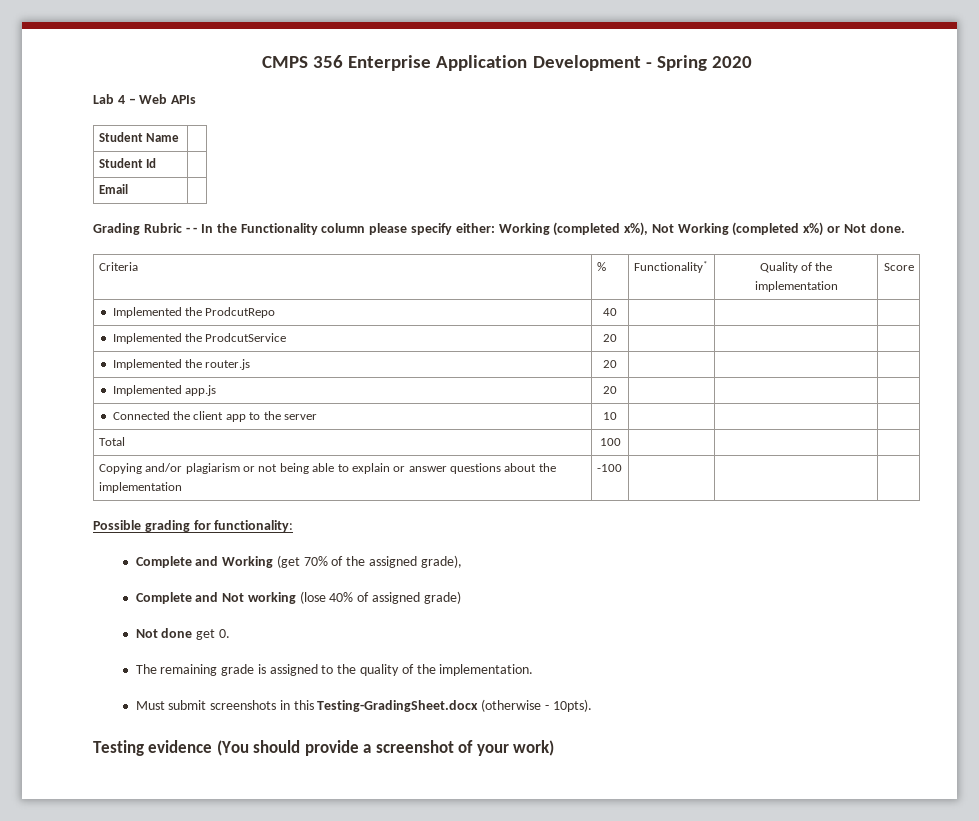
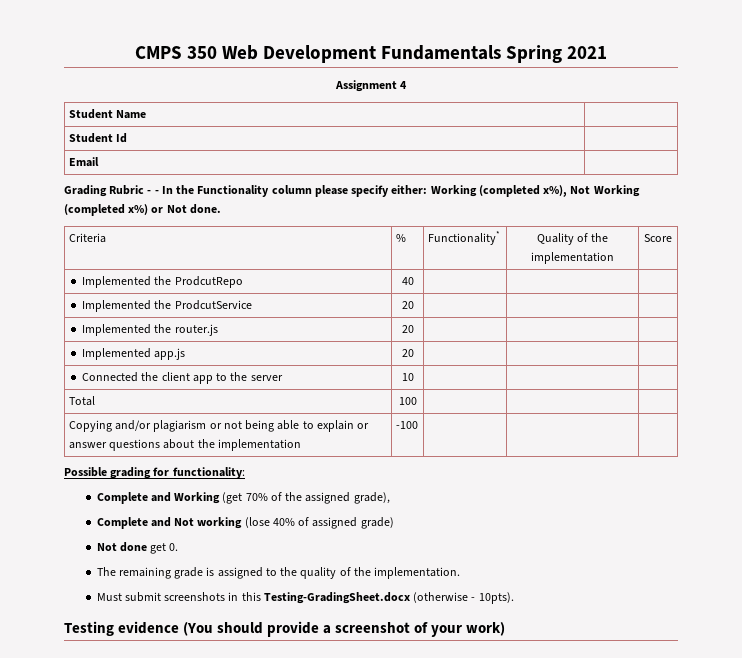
- CMPS 356 Enterprise Application Development - Spring 2020
- Lab 4 – Web APIs
+ CMPS 350 Web Development Fundamentals Spring 2021
+ Assignment 4

